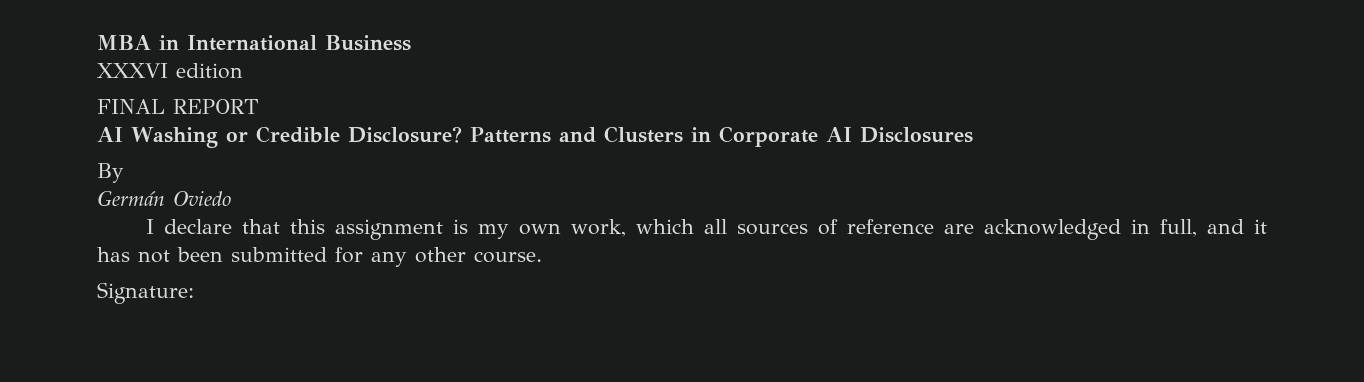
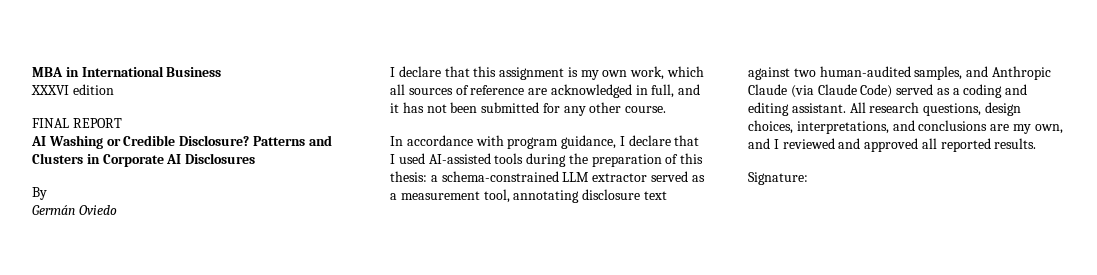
+ In accordance with program guidance, I declare that I used AI-assisted tools during the preparation of this thesis: a schema-constrained LLM extractor served as a measurement tool, annotating disclosure text against two human-audited samples, and Anthropic Claude (via Claude Code) served as a coding and editing assistant. All research questions, design choices, interpretations, and conclusions are my own, and I reviewed and approved all reported results.

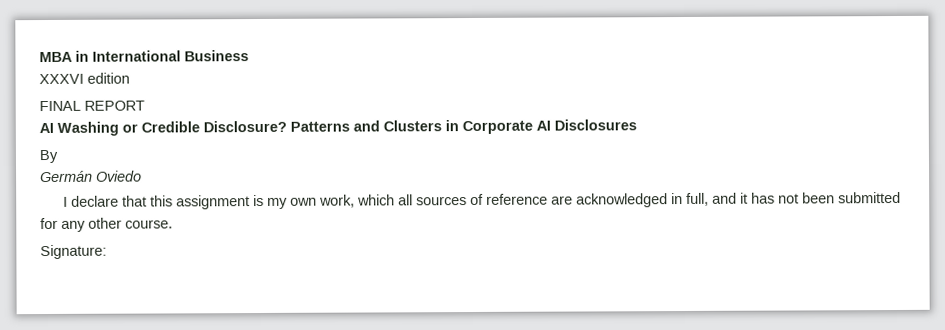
- In accordance with program guidance, I declare that I used AI-assisted tools during the preparation of this thesis: a schema-constrained LLM extractor served as a measurement tool, annotating disclosure text against two human-audited samples, and Anthropic Claude (via Claude Code) served as a coding and editing assistant. All research questions, design choices, interpretations, and conclusions are my own, and I reviewed and approved all reported results.

